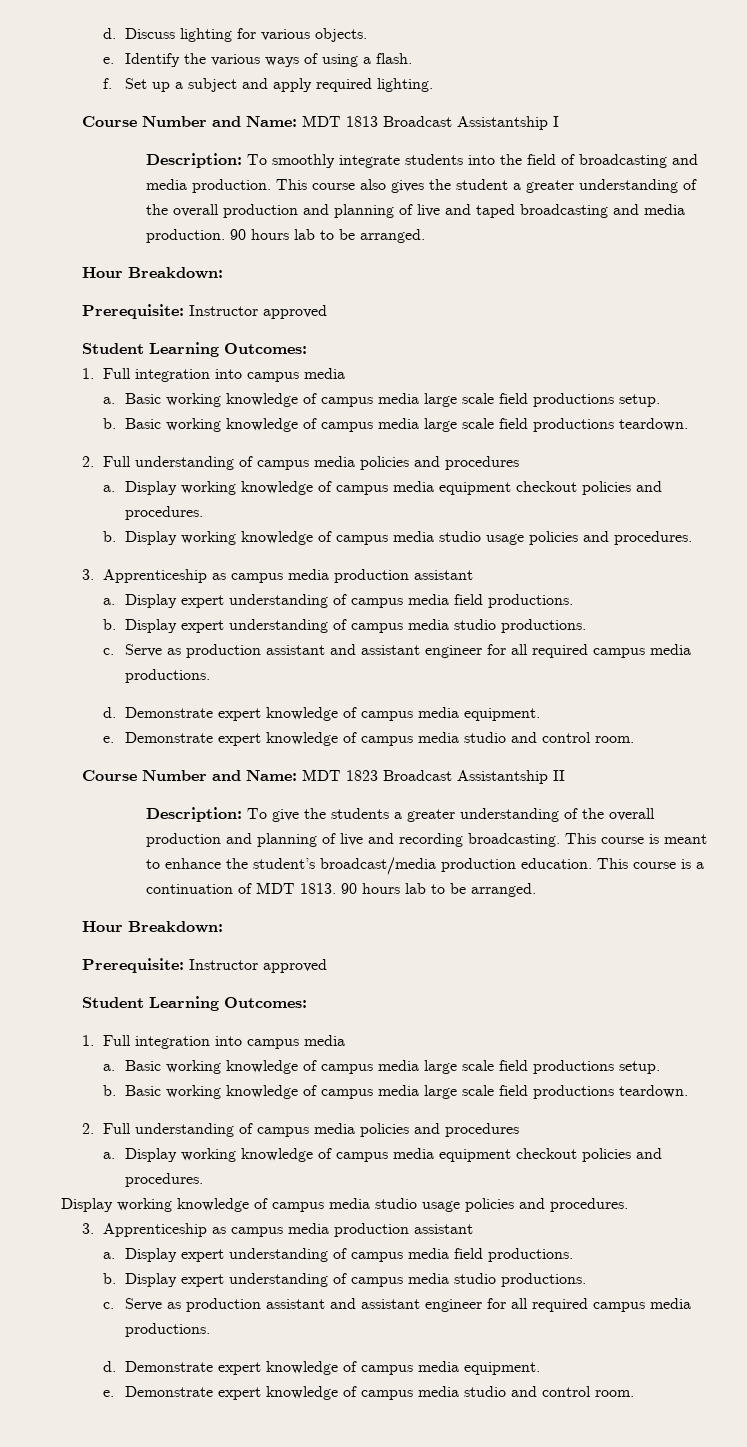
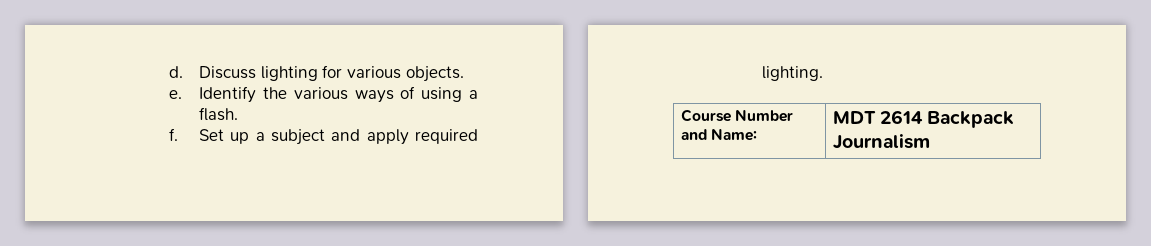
- Course Number and Name: MDT 1813 Broadcast Assistantship I
- Description: To smoothly integrate students into the field of broadcasting and media production. This course also gives the student a greater understanding of the overall production and planning of live and taped broadcasting and media production. 90 hours lab to be arranged.
- Hour Breakdown:
- Prerequisite: Instructor approved
- Student Learning Outcomes:
- 1. Full integration into campus media
- a. Basic working knowledge of campus media large scale field productions setup.
- b. Basic working knowledge of campus media large scale field productions teardown.
- 2. Full understanding of campus media policies and procedures
- a. Display working knowledge of campus media equipment checkout policies and procedures.
- b. Display working knowledge of campus media studio usage policies and procedures.
- 3. Apprenticeship as campus media production assistant
- a. Display expert understanding of campus media field productions.
- b. Display expert understanding of campus media studio productions.
- c. Serve as production assistant and assistant engineer for all required campus media productions.
- d. Demonstrate expert knowledge of campus media equipment.
- e. Demonstrate expert knowledge of campus media studio and control room.
- Course Number and Name: MDT 1823 Broadcast Assistantship II
- Description: To give the students a greater understanding of the overall production and planning of live and recording broadcasting. This course is meant to enhance the student’s broadcast/media production education. This course is a continuation of MDT 1813. 90 hours lab to be arranged.
- Hour Breakdown:
- Prerequisite: Instructor approved
- Student Learning Outcomes:
- 1. Full integration into campus media
- a. Basic working knowledge of campus media large scale field productions setup.
- b. Basic working knowledge of campus media large scale field productions teardown.
- 2. Full understanding of campus media policies and procedures
- a. Display working knowledge of campus media equipment checkout policies and procedures.
- Display working knowledge of campus media studio usage policies and procedures.
- 3. Apprenticeship as campus media production assistant
- a. Display expert understanding of campus media field productions.
- b. Display expert understanding of campus media studio productions.
- c. Serve as production assistant and assistant engineer for all required campus media productions.
- d. Demonstrate expert knowledge of campus media equipment.
- e. Demonstrate expert knowledge of campus media studio and control room.
+ Course Number and Name: | MDT 2614 Backpack Journalism

